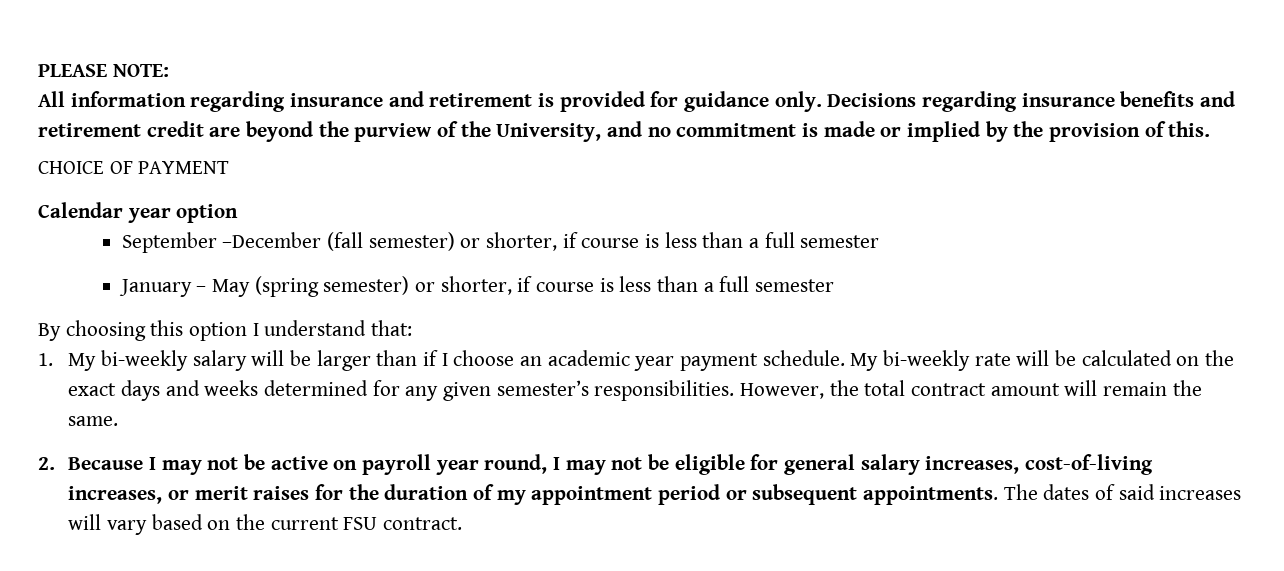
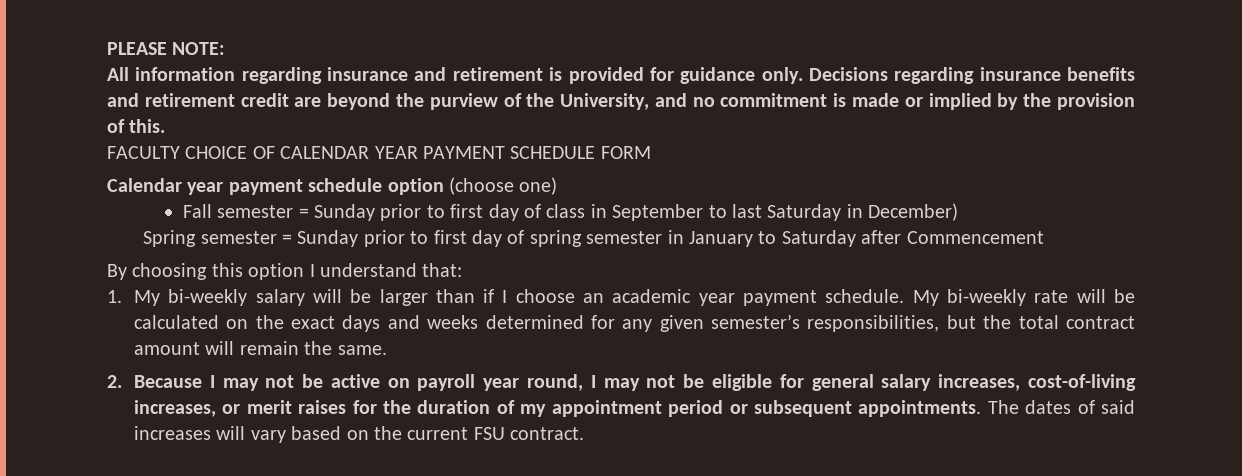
- CHOICE OF PAYMENT
+ FACULTY CHOICE OF CALENDAR YEAR PAYMENT SCHEDULE FORM
- Calendar year option
- September –December (fall semester) or shorter, if course is less than a full semester
- January – May (spring semester) or shorter, if course is less than a full semester
+ Calendar year payment schedule option (choose one)
+ Fall semester = Sunday prior to first day of class in September to last Saturday in December)
+ Spring semester = Sunday prior to first day of spring semester in January to Saturday after Commencement
- My bi-weekly rate will be calculated on the exact days and weeks determined for any given semester’s responsibilities. However, the total contract amount will remain the same.
+ My bi-weekly rate will be calculated on the exact days and weeks determined for any given semester’s responsibilities, but the total contract amount will remain the same.

